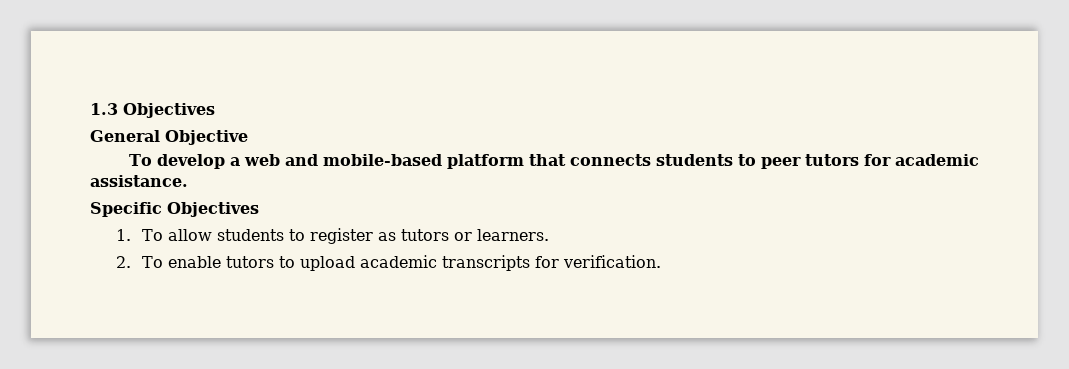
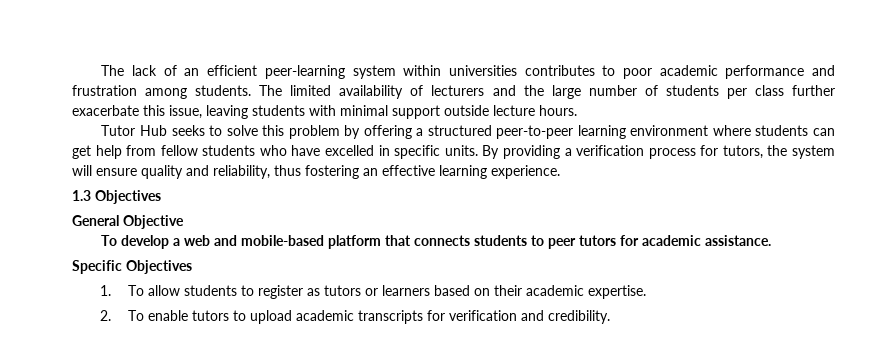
+ The lack of an efficient peer-learning system within universities contributes to poor academic performance and frustration among students. The limited availability of lecturers and the large number of students per class further exacerbate this issue, leaving students with minimal support outside lecture hours.
+ Tutor Hub seeks to solve this problem by offering a structured peer-to-peer learning environment where students can get help from fellow students who have excelled in specific units. By providing a verification process for tutors, the system will ensure quality and reliability, thus fostering an effective learning experience.
- 1. To allow students to register as tutors or learners.
+ 1. To allow students to register as tutors or learners based on their academic expertise.
- 2. To enable tutors to upload academic transcripts for verification.
+ 2. To enable tutors to upload academic transcripts for verification and credibility.

